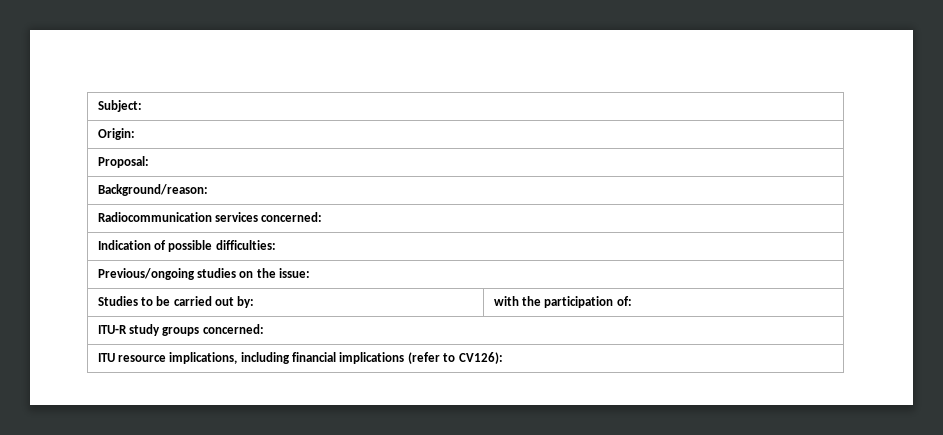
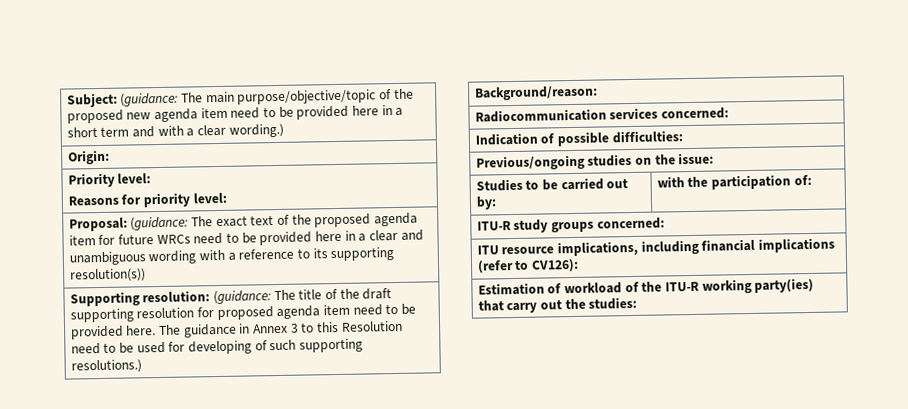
- Subject:
+ Subject: (guidance: The main purpose/objective/topic of the proposed new agenda item need to be provided here in a short term and with a clear wording.)
  Origin:
- Proposal:
+ Priority level:
+ Reasons for priority level:
+ Proposal: (guidance: The exact text of the proposed agenda item for future WRCs need to be provided here in a clear and unambiguous wording with a reference to its supporting resolution(s))
+ Supporting resolution: (guidance: The title of the draft supporting resolution for proposed agenda item need to be provided here. The guidance in Annex 3 to this Resolution need to be used for developing of such supporting resolutions.)
+ Estimation of workload of the ITU-R working party(ies) that carry out the studies:

